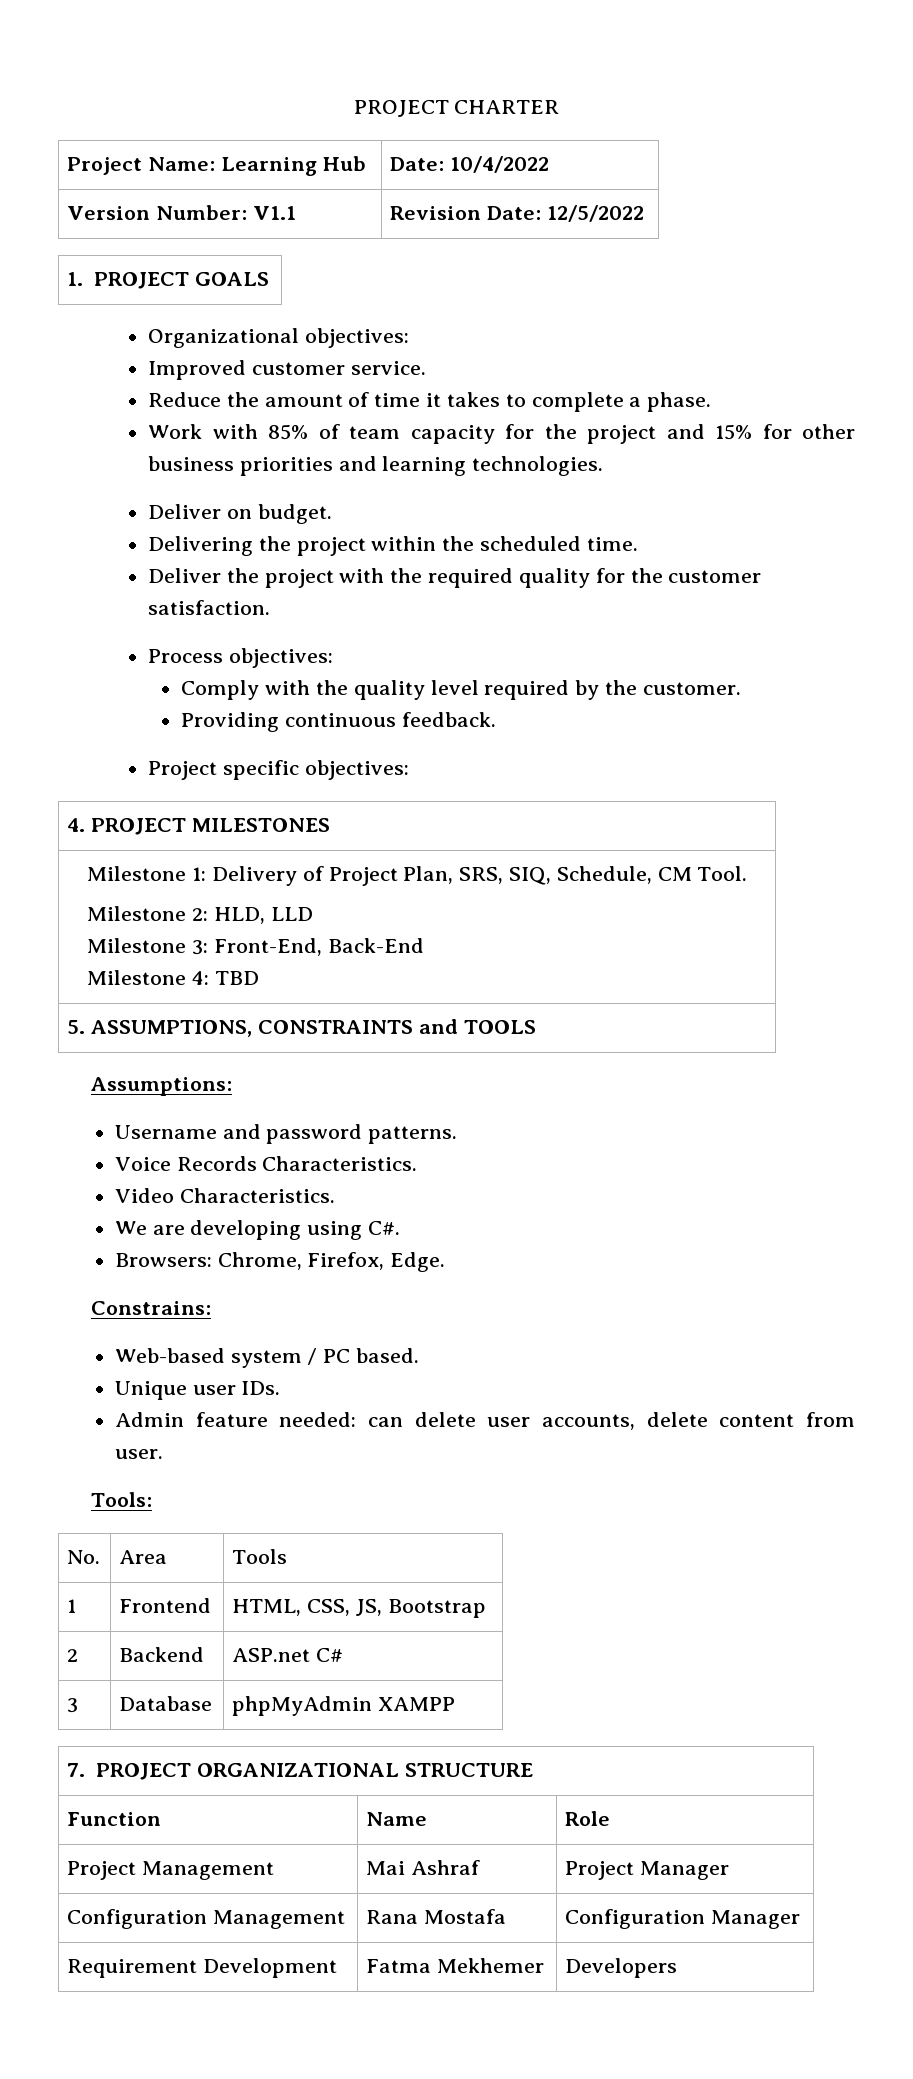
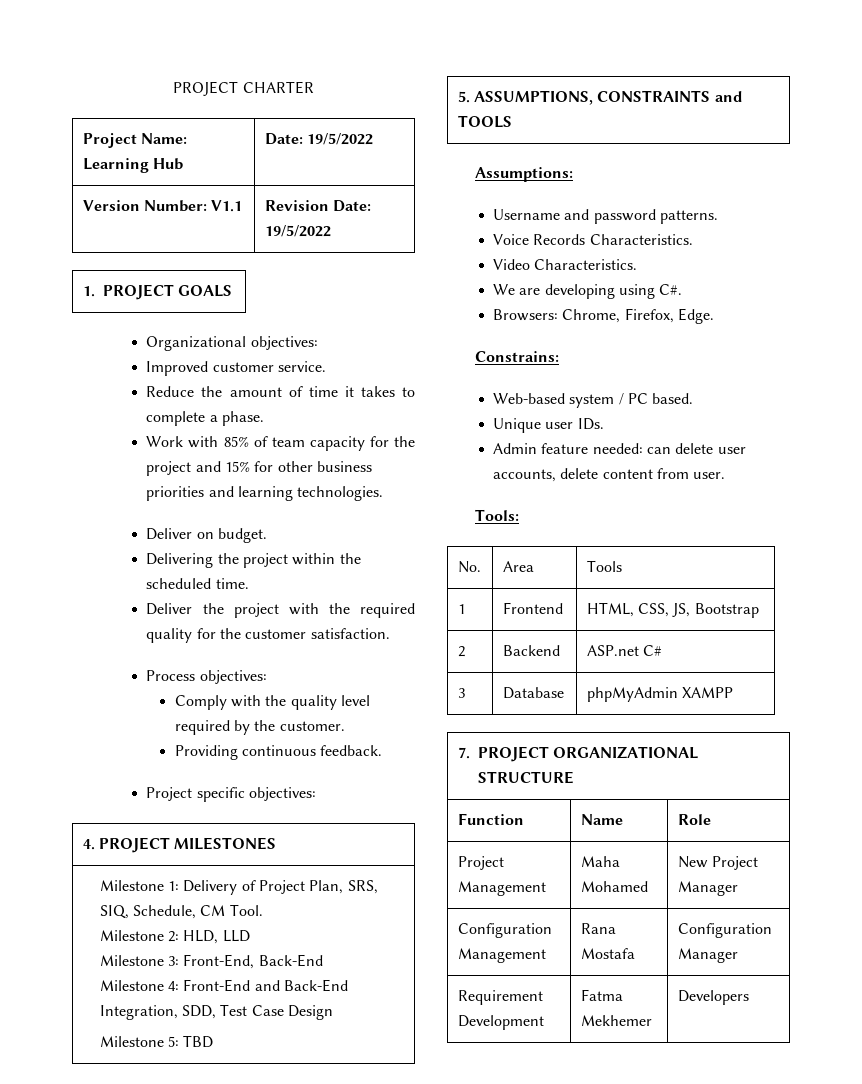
- Project Name: Learning Hub | Date: 10/4/2022
+ Project Name: Learning Hub | Date: 19/5/2022
- Version Number: V1.1 | Revision Date: 12/5/2022
+ Version Number: V1.1 | Revision Date: 19/5/2022
  Milestone 1: Delivery of Project Plan, SRS, SIQ, Schedule, CM Tool.
  Milestone 2: HLD, LLD
  Milestone 3: Front-End, Back-End
- Milestone 4: TBD
+ Milestone 4: Front-End and Back-End Integration, SDD, Test Case Design
+ Milestone 5: TBD
- Project Management | Mai Ashraf | Project Manager
+ Project Management | Maha Mohamed | New Project Manager

